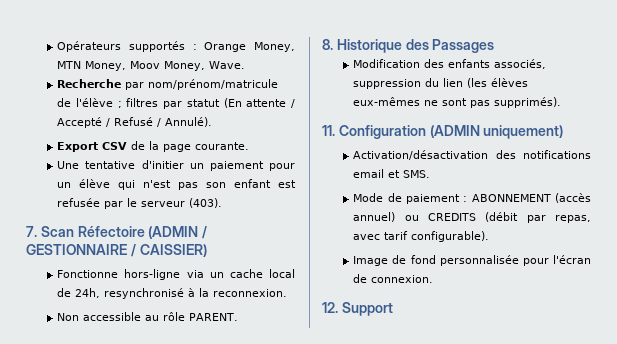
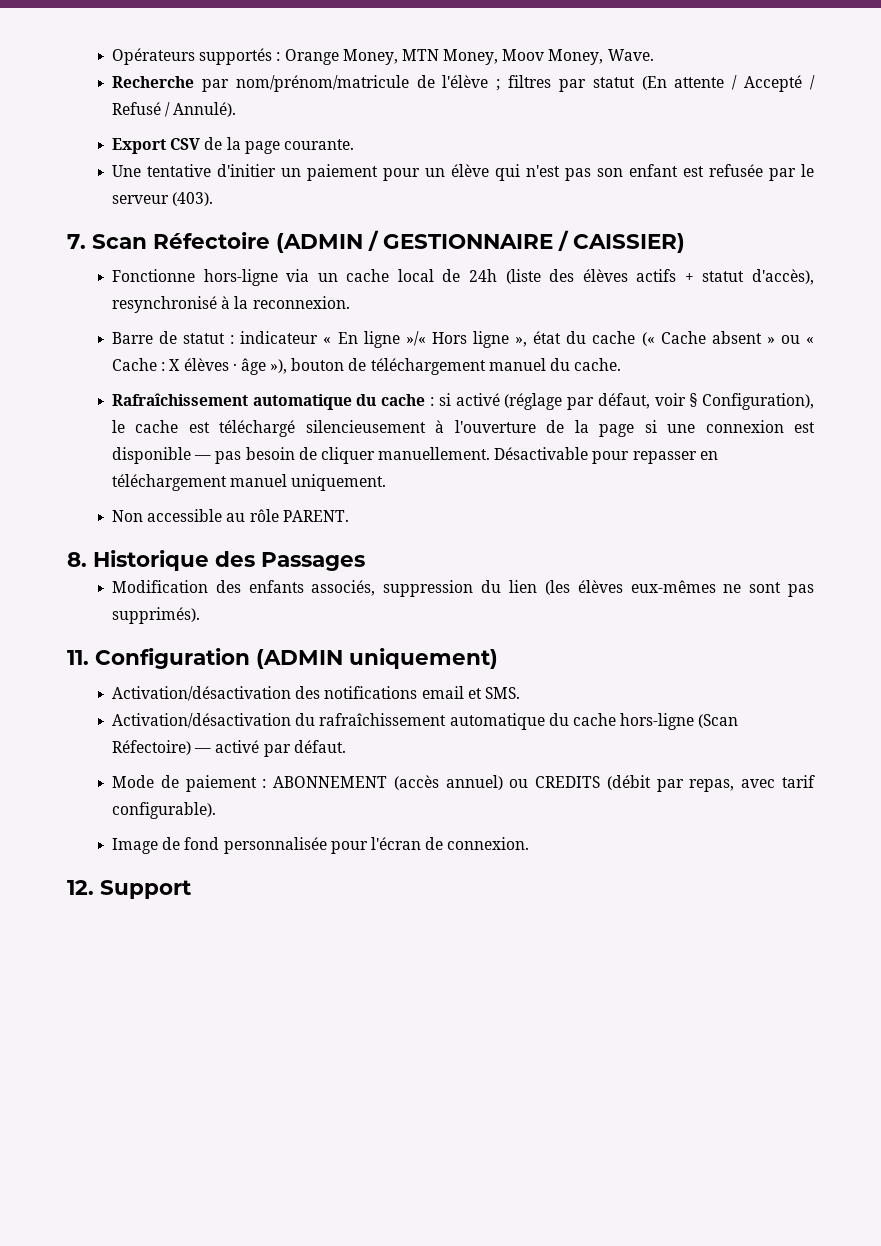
- Fonctionne hors-ligne via un cache local de 24h, resynchronisé à la reconnexion.
+ Fonctionne hors-ligne via un cache local de 24h (liste des élèves actifs + statut d'accès), resynchronisé à la reconnexion.
+ Barre de statut : indicateur « En ligne »/« Hors ligne », état du cache (« Cache absent » ou « Cache : X élèves · âge »), bouton de téléchargement manuel du cache.
+ Rafraîchissement automatique du cache : si activé (réglage par défaut, voir § Configuration), le cache est téléchargé silencieusement à l'ouverture de la page si une connexion est disponible — pas besoin de cliquer manuellement. Désactivable pour repasser en téléchargement manuel uniquement.
+ Activation/désactivation du rafraîchissement automatique du cache hors-ligne (Scan Réfectoire) — activé par défaut.

